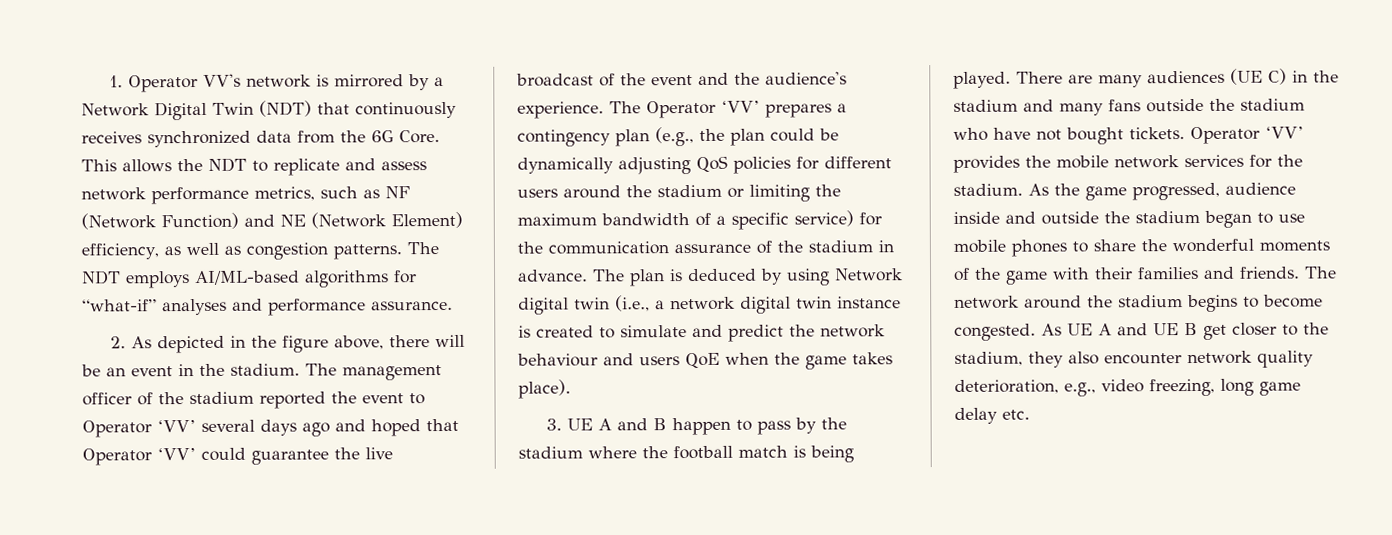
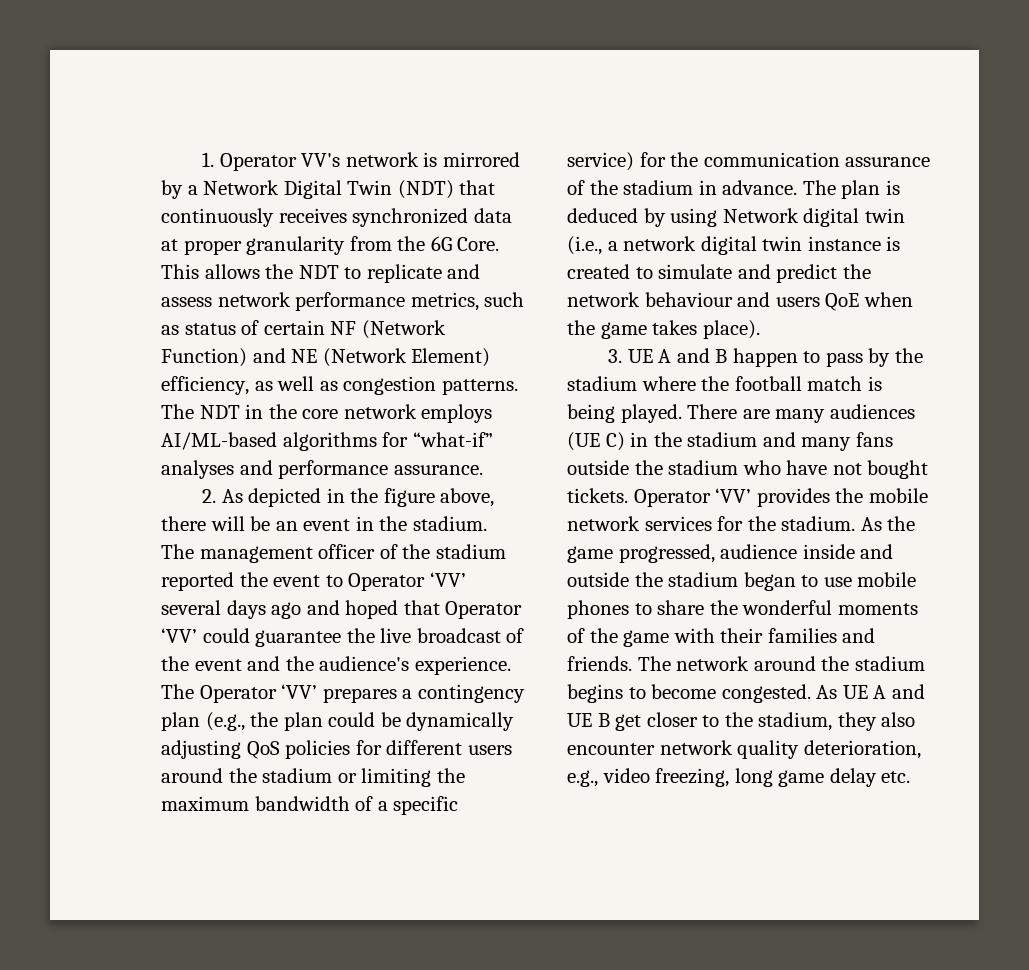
- 1. Operator VV's network is mirrored by a Network Digital Twin (NDT) that continuously receives synchronized data from the 6G Core.
+ 1. Operator VV's network is mirrored by a Network Digital Twin (NDT) that continuously receives synchronized data at proper granularity from the 6G Core.
- This allows the NDT to replicate and assess network performance metrics, such as NF (Network Function) and NE (Network Element) efficiency, as well as congestion patterns.
+ This allows the NDT to replicate and assess network performance metrics, such as status of certain NF (Network Function) and NE (Network Element) efficiency, as well as congestion patterns.
- The NDT employs AI/ML-based algorithms for “what-if” analyses and performance assurance.
+ The NDT in the core network employs AI/ML-based algorithms for “what-if” analyses and performance assurance.

